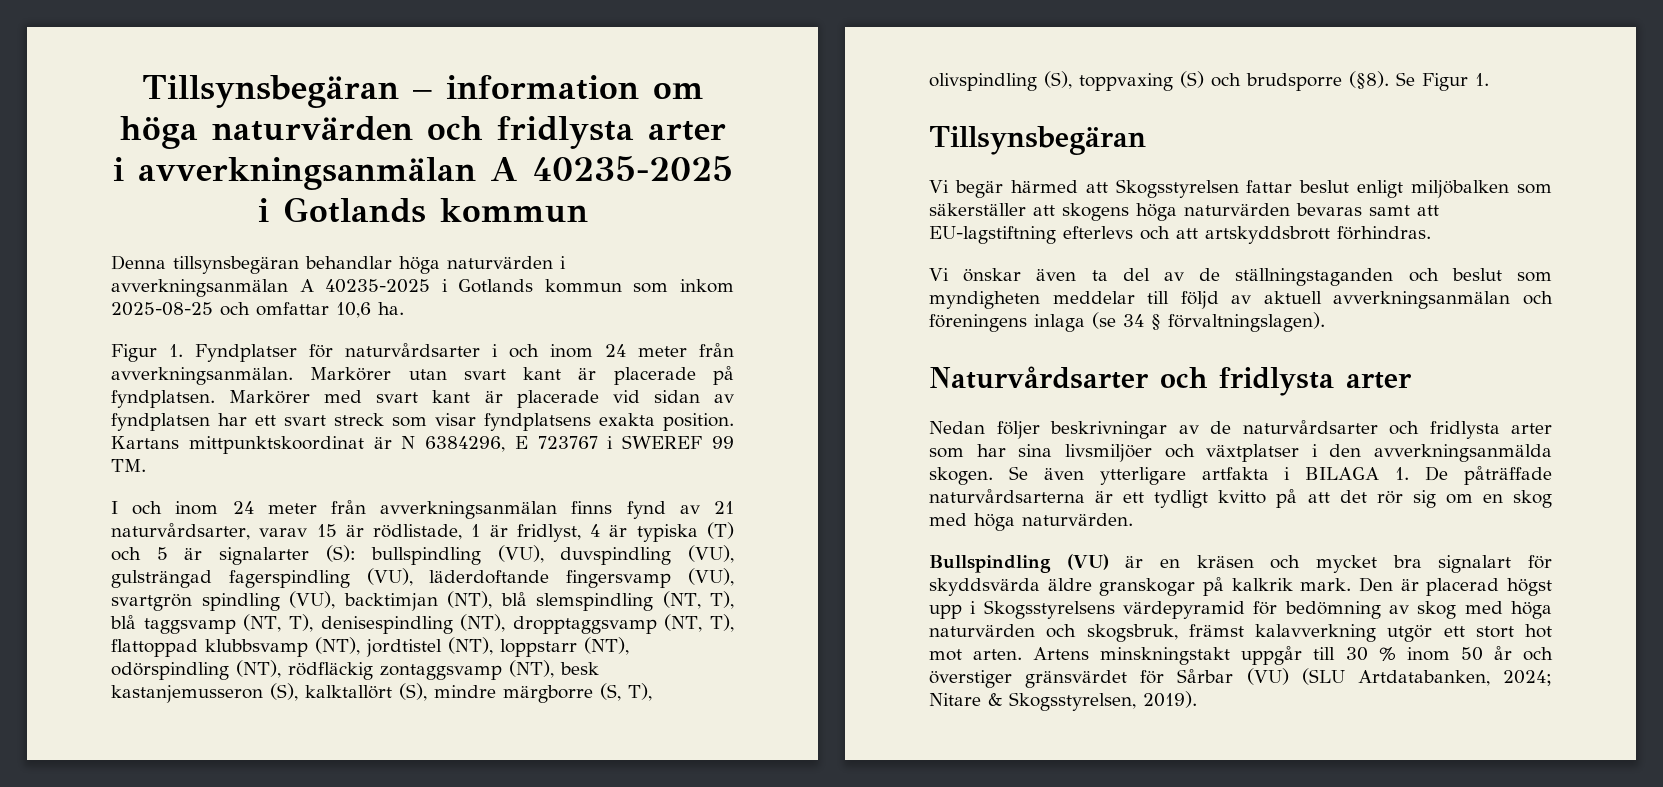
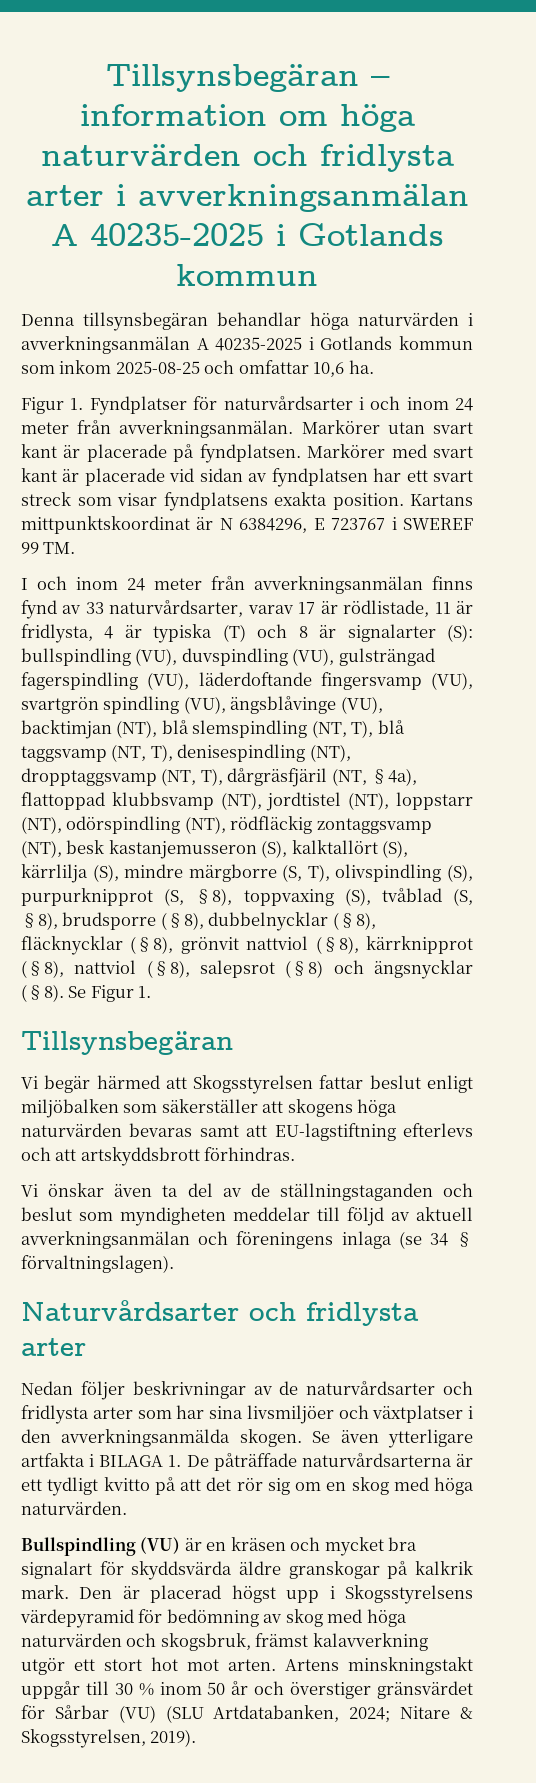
- I och inom 24 meter från avverkningsanmälan finns fynd av 21 naturvårdsarter, varav 15 är rödlistade, 1 är fridlyst, 4 är typiska (T) och 5 är signalarter (S):
+ I och inom 24 meter från avverkningsanmälan finns fynd av 33 naturvårdsarter, varav 17 är rödlistade, 11 är fridlysta, 4 är typiska (T) och 8 är signalarter (S):
- bullspindling (VU), duvspindling (VU), gulsträngad fagerspindling (VU), läderdoftande fingersvamp (VU), svartgrön spindling (VU), backtimjan (NT), blå slemspindling (NT, T), blå taggsvamp (NT, T), denisespindling (NT), dropptaggsvamp (NT, T), flattoppad klubbsvamp (NT), jordtistel (NT), loppstarr (NT), odörspindling (NT), rödfläckig zontaggsvamp (NT), besk kastanjemusseron (S), kalktallört (S), mindre märgborre (S, T), olivspindling (S), toppvaxing (S) och brudsporre (§8).
+ bullspindling (VU), duvspindling (VU), gulsträngad fagerspindling (VU), läderdoftande fingersvamp (VU), svartgrön spindling (VU), ängsblåvinge (VU), backtimjan (NT), blå slemspindling (NT, T), blå taggsvamp (NT, T), denisespindling (NT), dropptaggsvamp (NT, T), dårgräsfjäril (NT, §4a), flattoppad klubbsvamp (NT), jordtistel (NT), loppstarr (NT), odörspindling (NT), rödfläckig zontaggsvamp (NT), besk kastanjemusseron (S), kalktallört (S), kärrlilja (S), mindre märgborre (S, T), olivspindling (S), purpurknipprot (S, §8), toppvaxing (S), tvåblad (S, §8), brudsporre (§8), dubbelnycklar (§8), fläcknycklar (§8), grönvit nattviol (§8), kärrknipprot (§8), nattviol (§8), salepsrot (§8) och ängsnycklar (§8).

